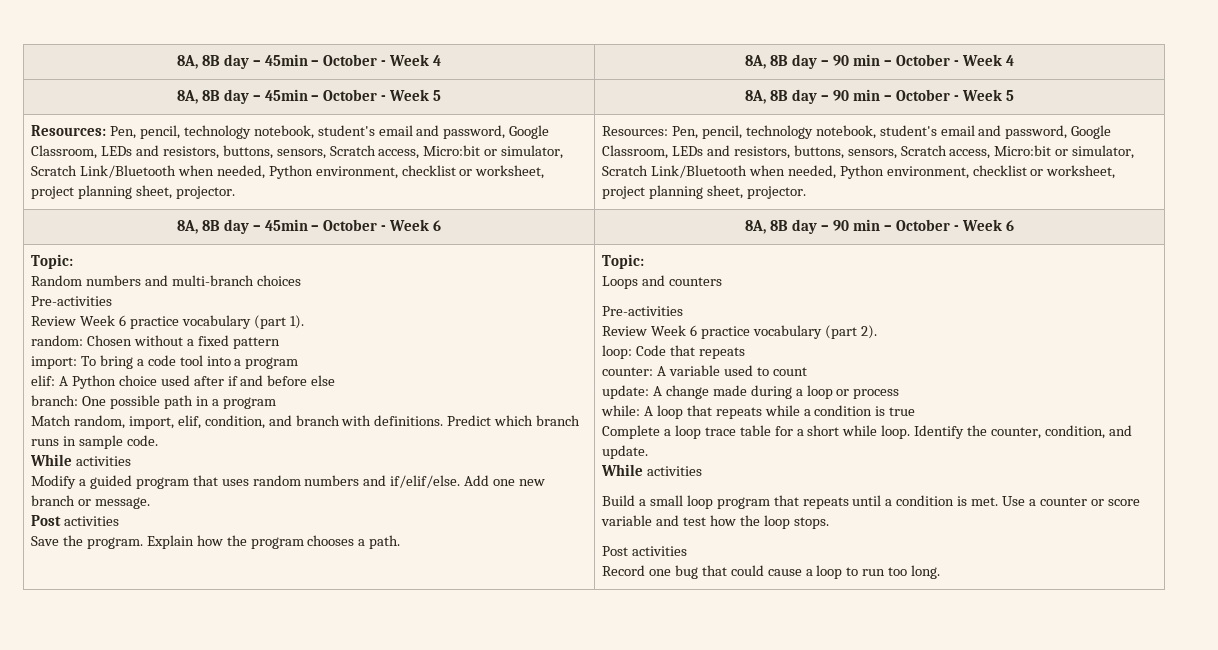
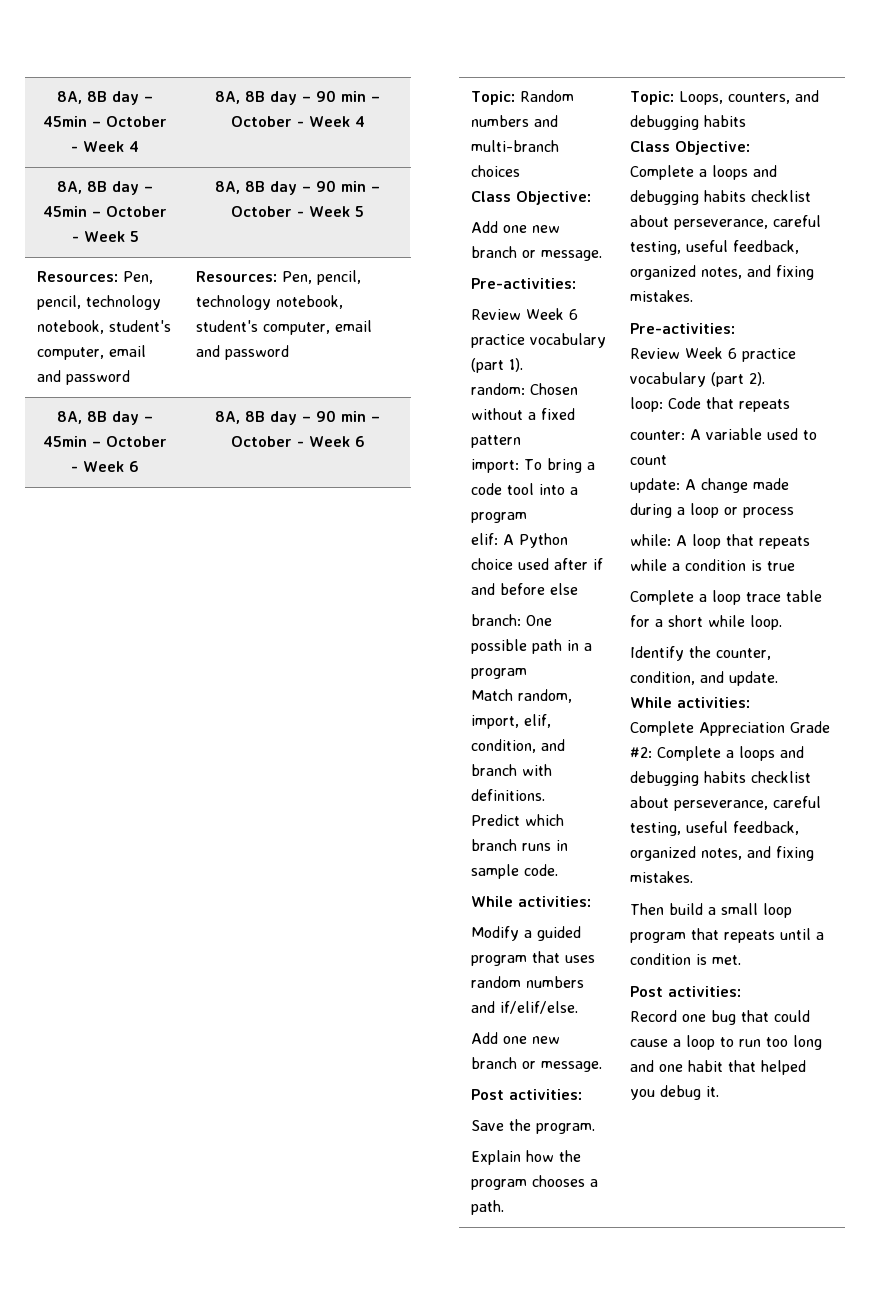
- Resources: Pen, pencil, technology notebook, student's email and password, Google Classroom, LEDs and resistors, buttons, sensors, Scratch access, Micro:bit or simulator, Scratch Link/Bluetooth when needed, Python environment, checklist or worksheet, project planning sheet, projector. | Resources: Pen, pencil, technology notebook, student's email and password, Google Classroom, LEDs and resistors, buttons, sensors, Scratch access, Micro:bit or simulator, Scratch Link/Bluetooth when needed, Python environment, checklist or worksheet, project planning sheet, projector.
+ Resources: Pen, pencil, technology notebook, student's computer, email and password | Resources: Pen, pencil, technology notebook, student's computer, email and password
  8A, 8B day – 45min – October - Week 6 | 8A, 8B day – 90 min – October - Week 6
- Topic:
- Random numbers and multi-branch choices
- Pre-activities
+ Topic: Random numbers and multi-branch choices
+ Class Objective:
+ Add one new branch or message.
+ Pre-activities:
- Match random, import, elif, condition, and branch with definitions. Predict which branch runs in sample code.
- While activities
+ Match random, import, elif, condition, and branch with definitions.
+ Predict which branch runs in sample code.
+ While activities:
- Modify a guided program that uses random numbers and if/elif/else. Add one new branch or message.
- Post activities
+ Modify a guided program that uses random numbers and if/elif/else.
+ Add one new branch or message.
+ Post activities:
- Save the program. Explain how the program chooses a path. | Topic:
- Loops and counters
- Pre-activities
+ Save the program.
+ Explain how the program chooses a path. | Topic: Loops, counters, and debugging habits
+ Class Objective:
+ Complete a loops and debugging habits checklist about perseverance, careful testing, useful feedback, organized notes, and fixing mistakes.
+ Pre-activities:
- Complete a loop trace table for a short while loop. Identify the counter, condition, and update.
- While activities
- Build a small loop program that repeats until a condition is met. Use a counter or score variable and test how the loop stops.
- Post activities
+ Complete a loop trace table for a short while loop.
+ Identify the counter, condition, and update.
+ While activities:
+ Complete Appreciation Grade #2: Complete a loops and debugging habits checklist about perseverance, careful testing, useful feedback, organized notes, and fixing mistakes.
+ Then build a small loop program that repeats until a condition is met.
+ Post activities:
- Record one bug that could cause a loop to run too long.
+ Record one bug that could cause a loop to run too long and one habit that helped you debug it.

